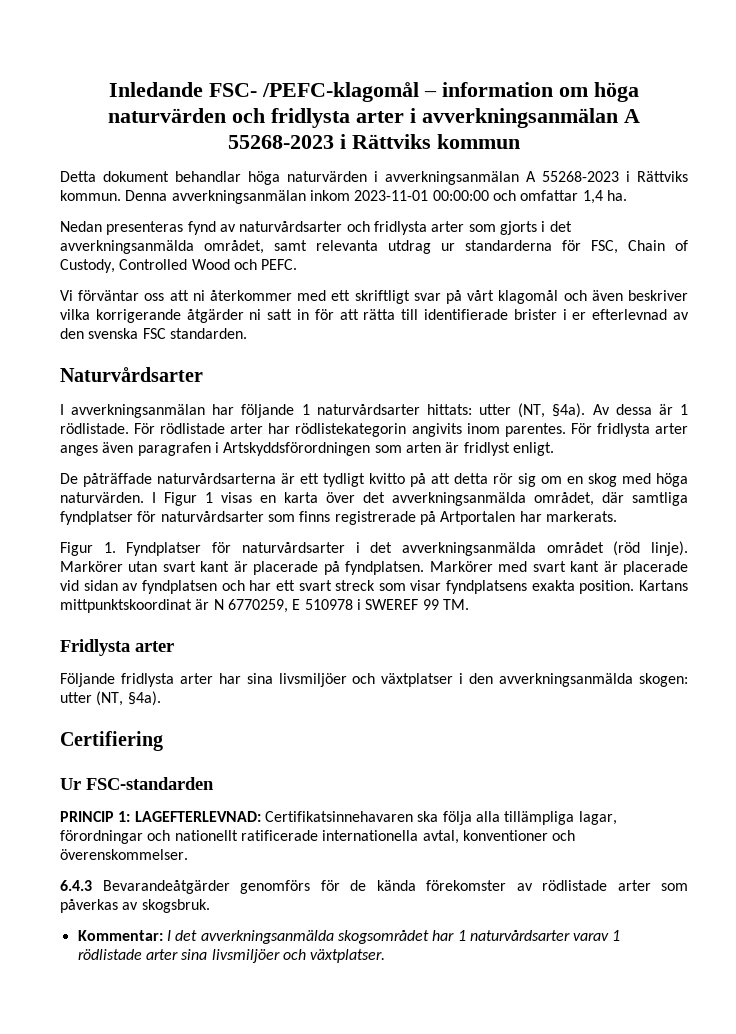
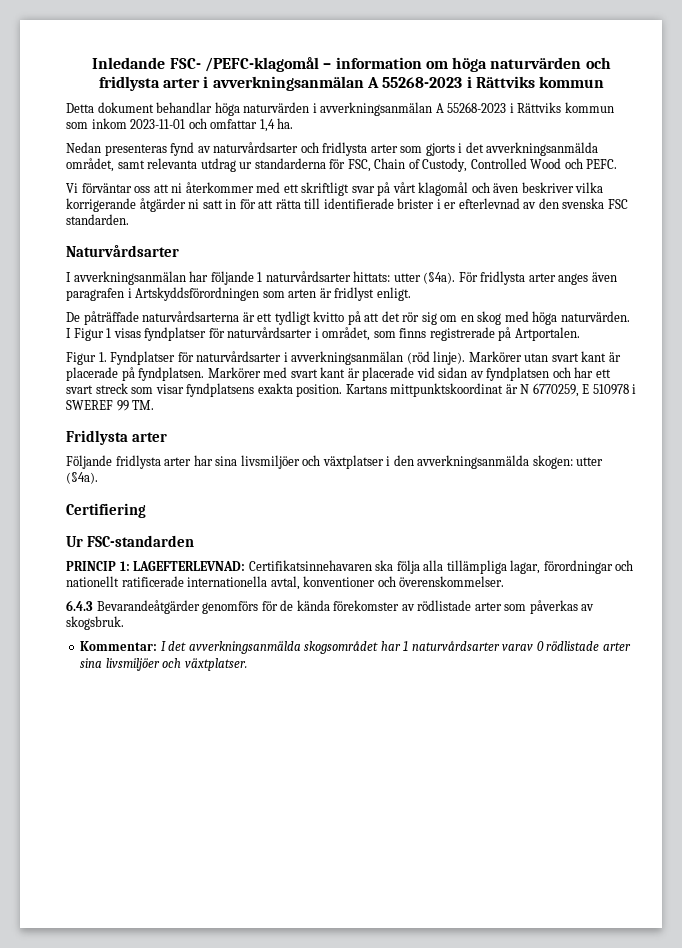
- Detta dokument behandlar höga naturvärden i avverkningsanmälan A 55268-2023 i Rättviks kommun. Denna avverkningsanmälan inkom 2023-11-01 00:00:00 och omfattar 1,4 ha.
+ Detta dokument behandlar höga naturvärden i avverkningsanmälan A 55268-2023 i Rättviks kommun som inkom 2023-11-01 och omfattar 1,4 ha.
- I avverkningsanmälan har följande 1 naturvårdsarter hittats: utter (NT, §4a). Av dessa är 1 rödlistade. För rödlistade arter har rödlistekategorin angivits inom parentes.
+ I avverkningsanmälan har följande 1 naturvårdsarter hittats: utter (§4a).
- De påträffade naturvårdsarterna är ett tydligt kvitto på att detta rör sig om en skog med höga naturvärden.
+ De påträffade naturvårdsarterna är ett tydligt kvitto på att det rör sig om en skog med höga naturvärden.
- I Figur 1 visas en karta över det avverkningsanmälda området, där samtliga fyndplatser för naturvårdsarter som finns registrerade på Artportalen har markerats.
+ I Figur 1 visas fyndplatser för naturvårdsarter i området, som finns registrerade på Artportalen.
- Figur 1. Fyndplatser för naturvårdsarter i det avverkningsanmälda området (röd linje).
+ Figur 1. Fyndplatser för naturvårdsarter i avverkningsanmälan (röd linje).
- Följande fridlysta arter har sina livsmiljöer och växtplatser i den avverkningsanmälda skogen: utter (NT, §4a).
+ Följande fridlysta arter har sina livsmiljöer och växtplatser i den avverkningsanmälda skogen: utter (§4a).
- Kommentar: I det avverkningsanmälda skogsområdet har 1 naturvårdsarter varav 1 rödlistade arter sina livsmiljöer och växtplatser.
+ Kommentar: I det avverkningsanmälda skogsområdet har 1 naturvårdsarter varav 0 rödlistade arter sina livsmiljöer och växtplatser.

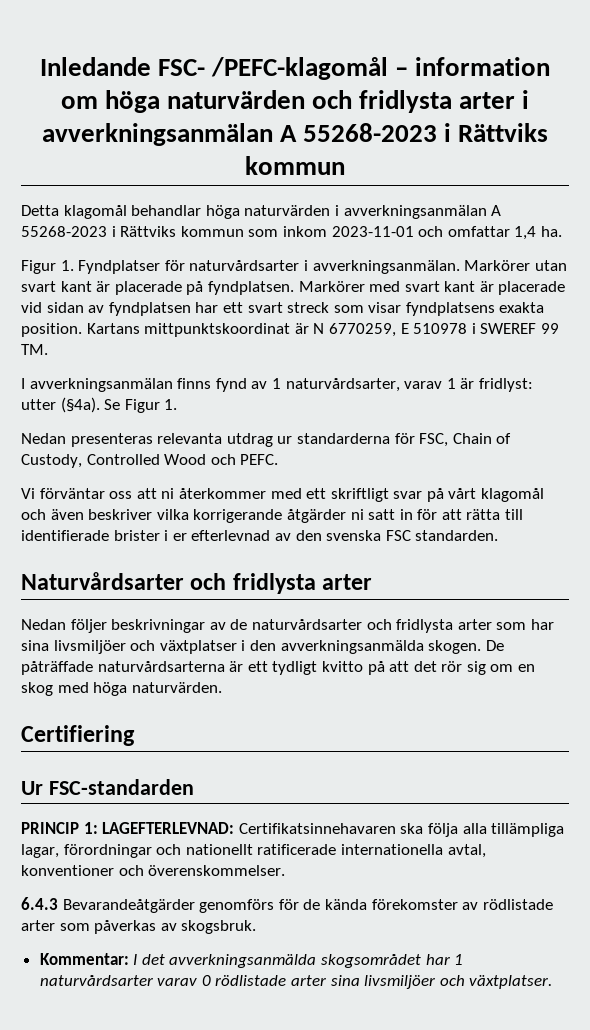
- Detta dokument behandlar höga naturvärden i avverkningsanmälan A 55268-2023 i Rättviks kommun som inkom 2023-11-01 och omfattar 1,4 ha.
+ Detta klagomål behandlar höga naturvärden i avverkningsanmälan A 55268-2023 i Rättviks kommun som inkom 2023-11-01 och omfattar 1,4 ha.
- Nedan presenteras fynd av naturvårdsarter och fridlysta arter som gjorts i det avverkningsanmälda området, samt relevanta utdrag ur standarderna för FSC, Chain of Custody, Controlled Wood och PEFC.
+ Figur 1. Fyndplatser för naturvårdsarter i avverkningsanmälan. Markörer utan svart kant är placerade på fyndplatsen. Markörer med svart kant är placerade vid sidan av fyndplatsen har ett svart streck som visar fyndplatsens exakta position. Kartans mittpunktskoordinat är N 6770259, E 510978 i SWEREF 99 TM.
+ I avverkningsanmälan finns fynd av 1 naturvårdsarter, varav 1 är fridlyst: utter (§4a). Se Figur 1.
+ Nedan presenteras relevanta utdrag ur standarderna för FSC, Chain of Custody, Controlled Wood och PEFC.
- Naturvårdsarter
- I avverkningsanmälan har följande 1 naturvårdsarter hittats: utter (§4a). För fridlysta arter anges även paragrafen i Artskyddsförordningen som arten är fridlyst enligt.
- De påträffade naturvårdsarterna är ett tydligt kvitto på att det rör sig om en skog med höga naturvärden. I Figur 1 visas fyndplatser för naturvårdsarter i området, som finns registrerade på Artportalen.
- Figur 1. Fyndplatser för naturvårdsarter i avverkningsanmälan (röd linje). Markörer utan svart kant är placerade på fyndplatsen. Markörer med svart kant är placerade vid sidan av fyndplatsen och har ett svart streck som visar fyndplatsens exakta position. Kartans mittpunktskoordinat är N 6770259, E 510978 i SWEREF 99 TM.
- Fridlysta arter
- Följande fridlysta arter har sina livsmiljöer och växtplatser i den avverkningsanmälda skogen: utter (§4a).
+ Naturvårdsarter och fridlysta arter
+ Nedan följer beskrivningar av de naturvårdsarter och fridlysta arter som har sina livsmiljöer och växtplatser i den avverkningsanmälda skogen. De påträffade naturvårdsarterna är ett tydligt kvitto på att det rör sig om en skog med höga naturvärden.

